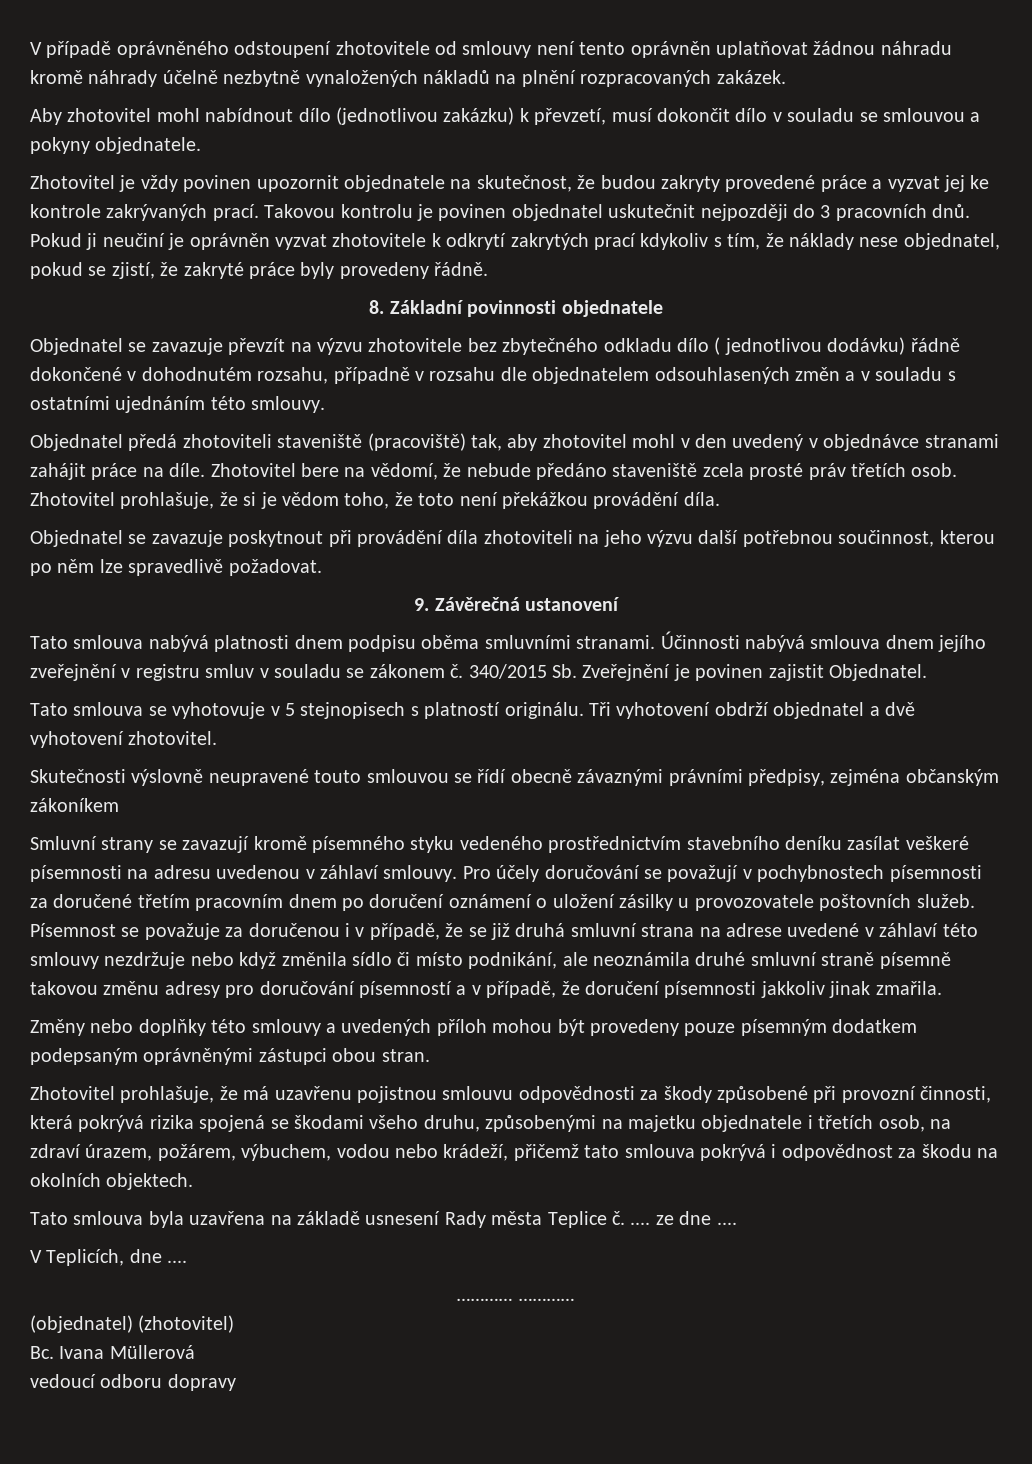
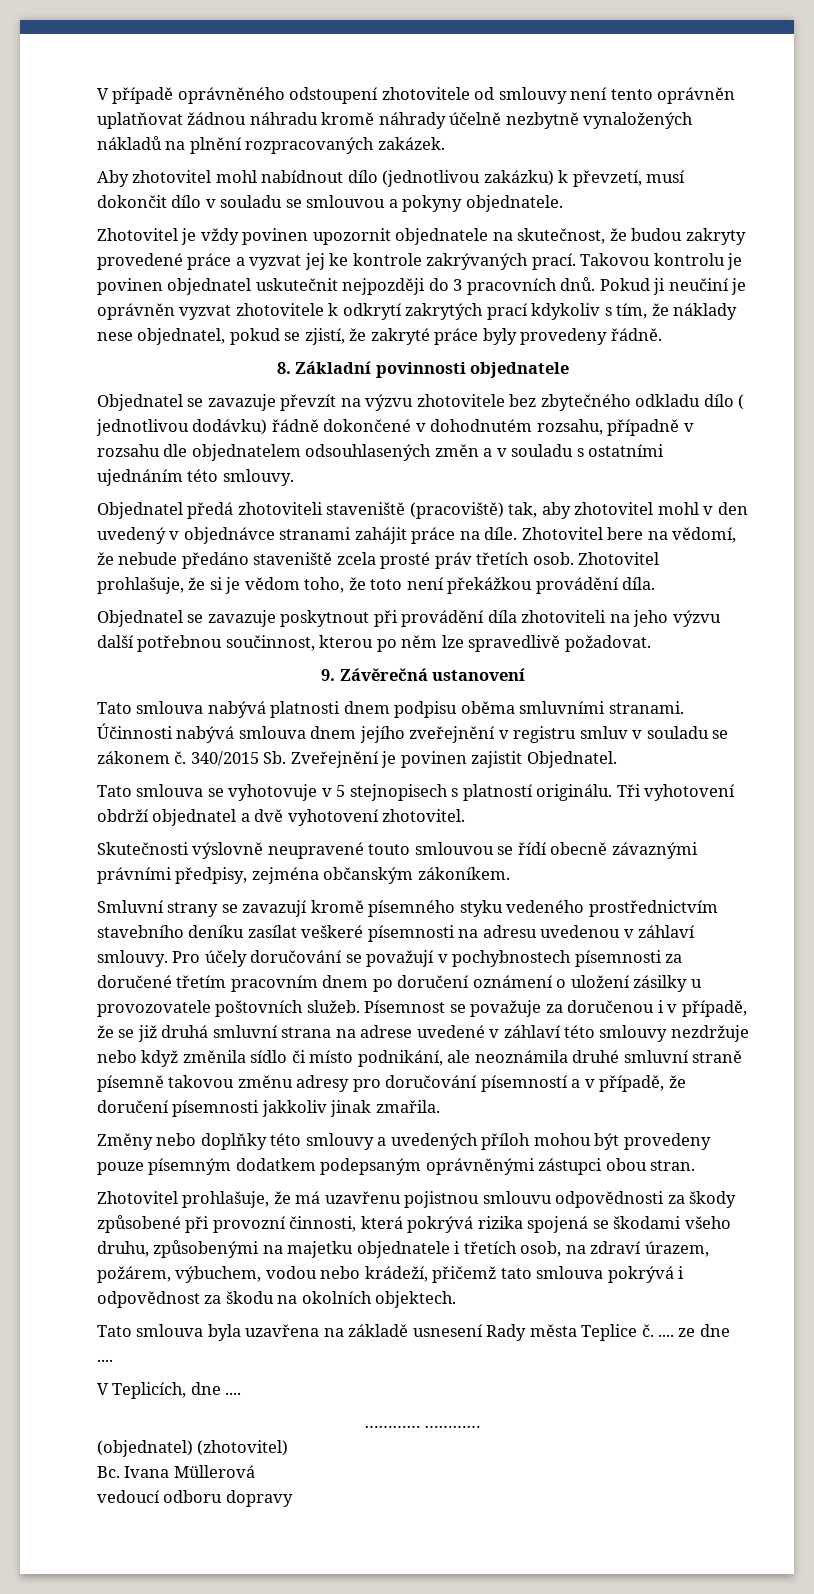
- Skutečnosti výslovně neupravené touto smlouvou se řídí obecně závaznými právními předpisy, zejména občanským zákoníkem
+ Skutečnosti výslovně neupravené touto smlouvou se řídí obecně závaznými právními předpisy, zejména občanským zákoníkem.

